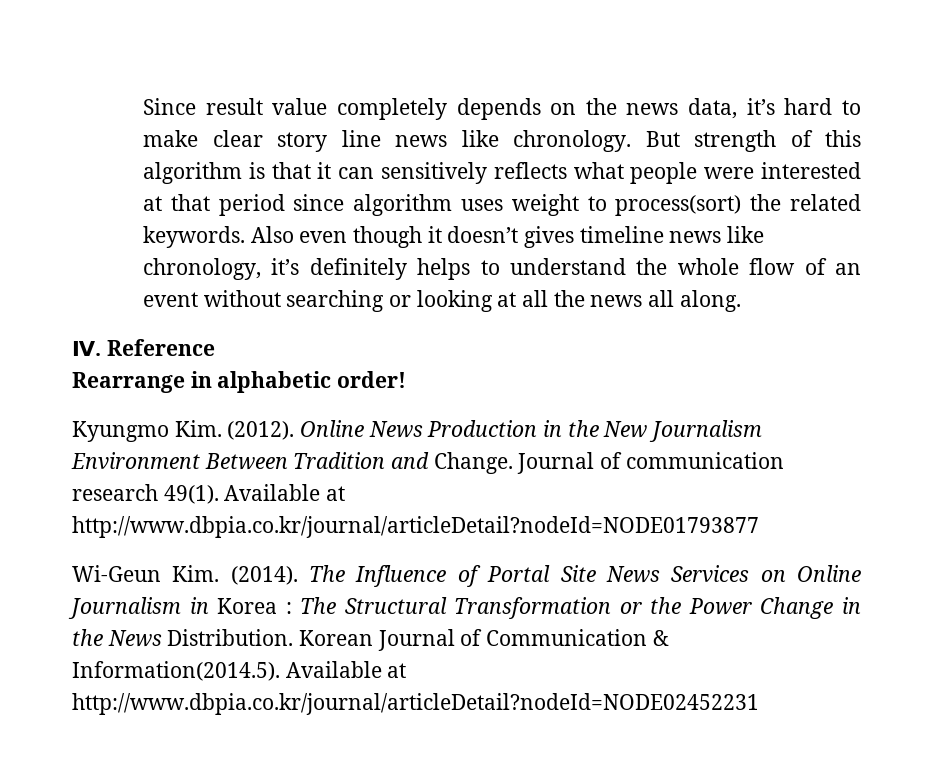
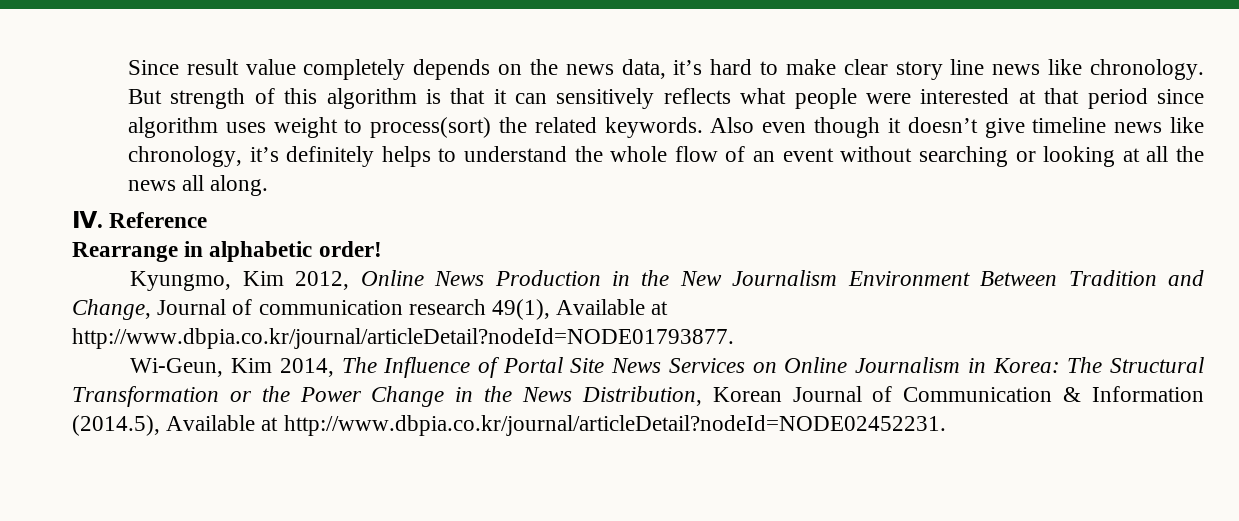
- Also even though it doesn’t gives timeline news like chronology, it’s definitely helps to understand the whole flow of an event without searching or looking at all the news all along.
+ Also even though it doesn’t give timeline news like chronology, it’s definitely helps to understand the whole flow of an event without searching or looking at all the news all along.
- Kyungmo Kim. (2012). Online News Production in the New Journalism Environment Between Tradition and Change. Journal of communication research 49(1). Available at http://www.dbpia.co.kr/journal/articleDetail?nodeId=NODE01793877
- Wi-Geun Kim. (2014). The Influence of Portal Site News Services on Online Journalism in Korea : The Structural Transformation or the Power Change in the News Distribution. Korean Journal of Communication & Information(2014.5). Available at http://www.dbpia.co.kr/journal/articleDetail?nodeId=NODE02452231
+ Kyungmo, Kim 2012, Online News Production in the New Journalism Environment Between Tradition and Change, Journal of communication research 49(1), Available at http://www.dbpia.co.kr/journal/articleDetail?nodeId=NODE01793877.
+ Wi-Geun, Kim 2014, The Influence of Portal Site News Services on Online Journalism in Korea: The Structural Transformation or the Power Change in the News Distribution, Korean Journal of Communication & Information (2014.5), Available at http://www.dbpia.co.kr/journal/articleDetail?nodeId=NODE02452231.

